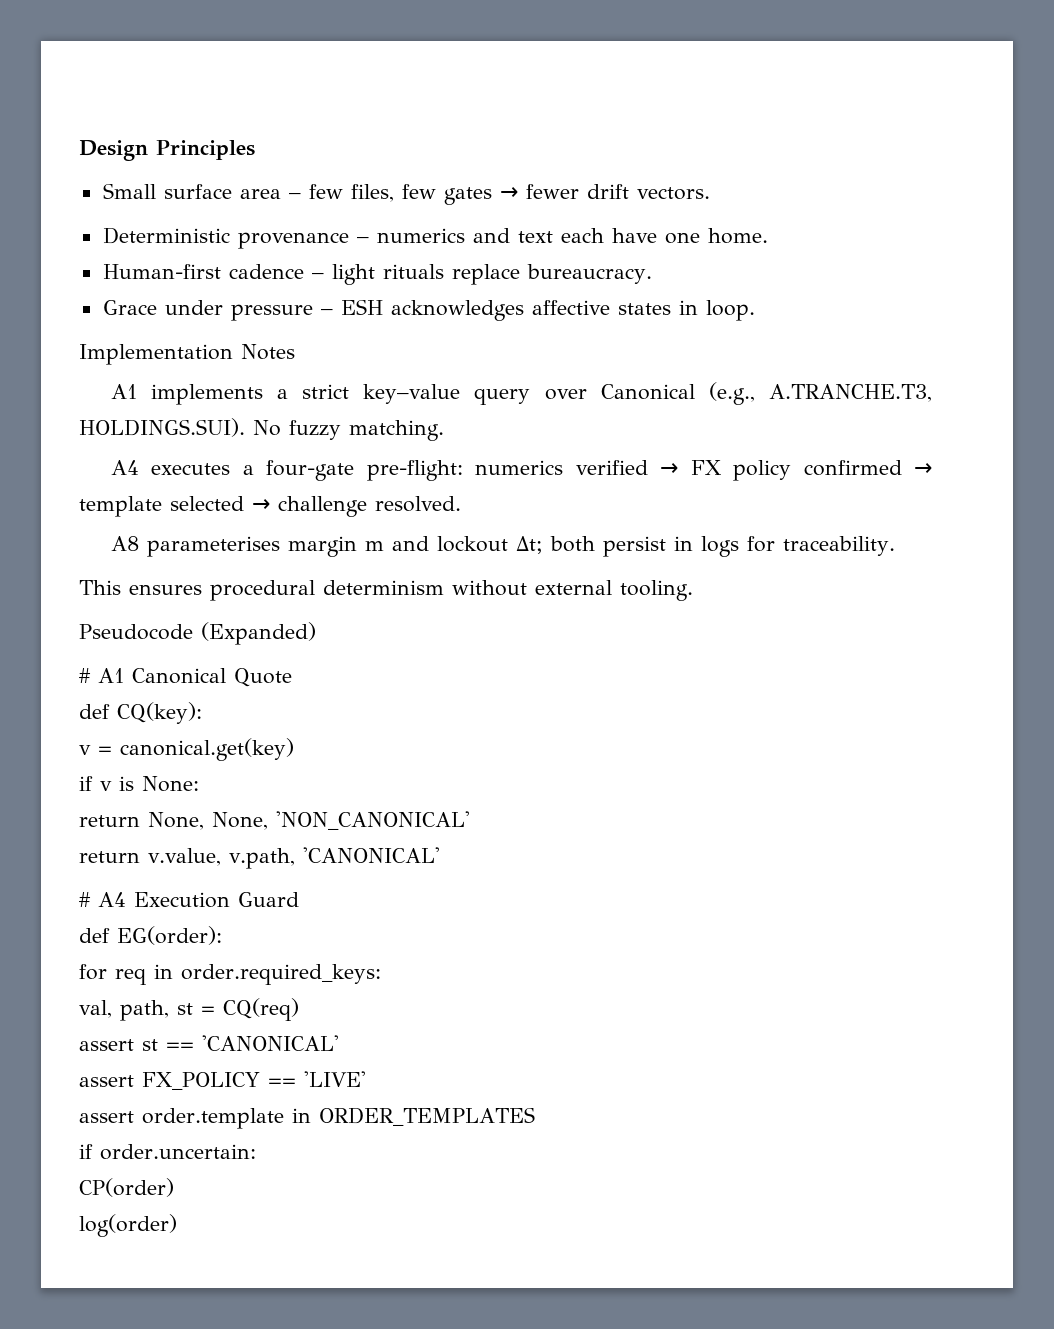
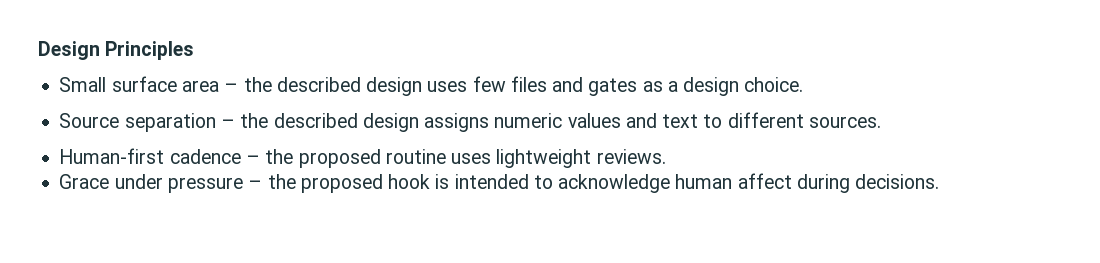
- Small surface area – few files, few gates → fewer drift vectors.
- Deterministic provenance – numerics and text each have one home.
- Human-first cadence – light rituals replace bureaucracy.
- Grace under pressure – ESH acknowledges affective states in loop.
- Implementation Notes
- A1 implements a strict key–value query over Canonical (e.g., A.TRANCHE.T3, HOLDINGS.SUI). No fuzzy matching.
- A4 executes a four-gate pre-flight: numerics verified → FX policy confirmed → template selected → challenge resolved.
- A8 parameterises margin m and lockout Δt; both persist in logs for traceability.
- This ensures procedural determinism without external tooling.
- Pseudocode (Expanded)
- # A1 Canonical Quote
- def CQ(key):
- v = canonical.get(key)
- if v is None:
- return None, None, 'NON_CANONICAL'
- return v.value, v.path, 'CANONICAL'
- # A4 Execution Guard
- def EG(order):
- for req in order.required_keys:
- val, path, st = CQ(req)
- assert st == 'CANONICAL'
- assert FX_POLICY == 'LIVE'
- assert order.template in ORDER_TEMPLATES
- if order.uncertain:
- CP(order)
- log(order)
+ Small surface area – the described design uses few files and gates as a design choice.
+ Source separation – the described design assigns numeric values and text to different sources.
+ Human-first cadence – the proposed routine uses lightweight reviews.
+ Grace under pressure – the proposed hook is intended to acknowledge human affect during decisions.

